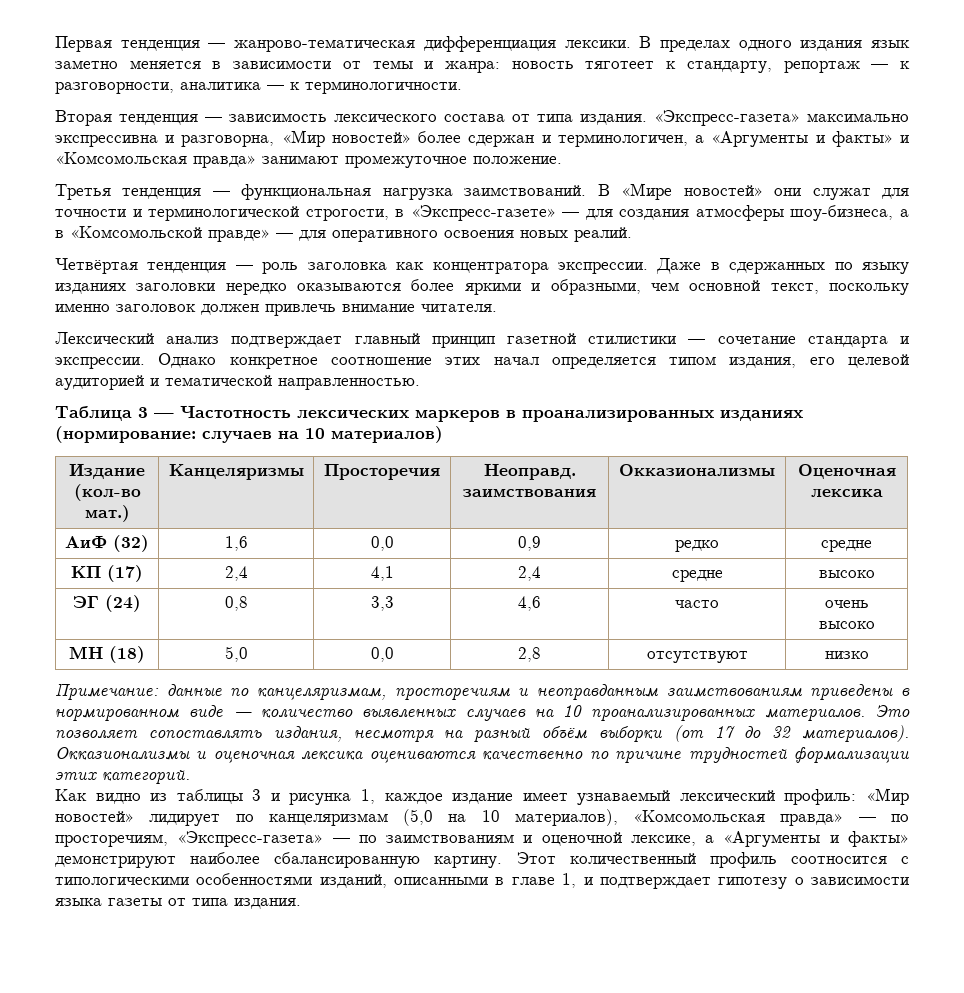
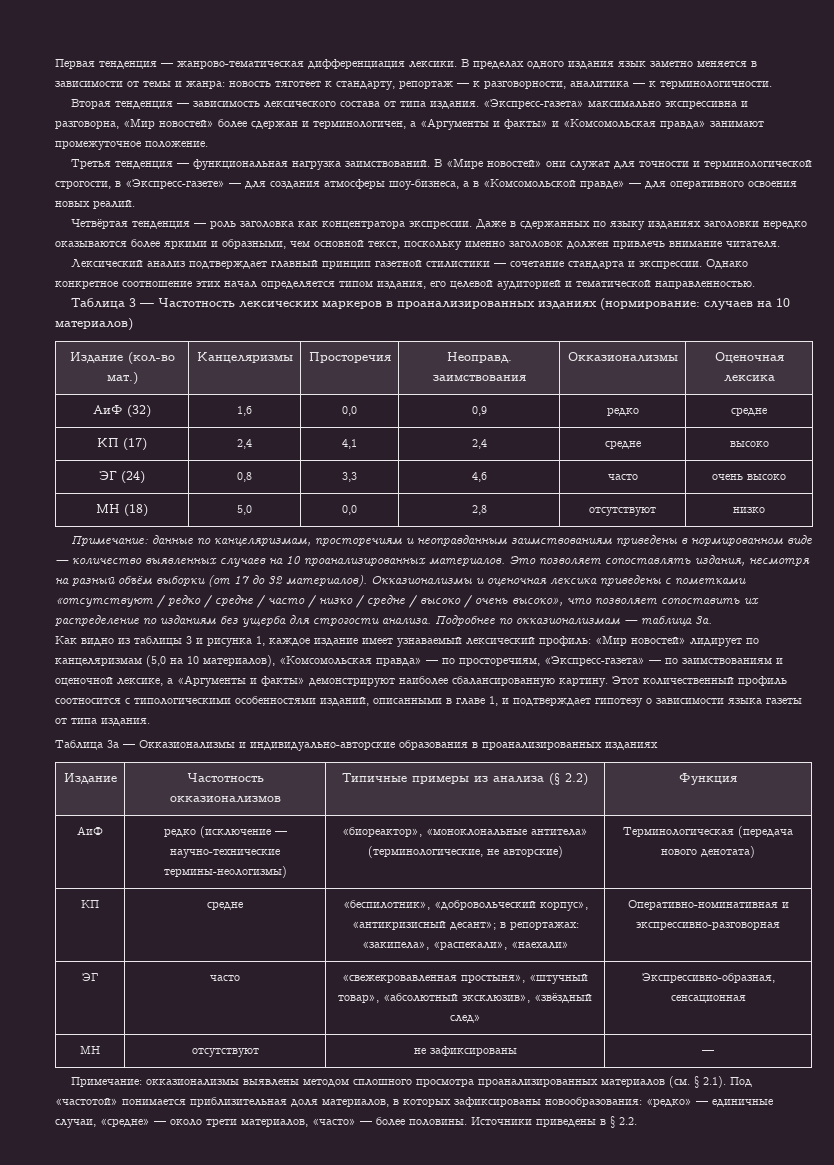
- Окказионализмы и оценочная лексика оцениваются качественно по причине трудностей формализации этих категорий.
+ Окказионализмы и оценочная лексика приведены с пометками «отсутствуют / редко / средне / часто / низко / средне / высоко / очень высоко», что позволяет сопоставить их распределение по изданиям без ущерба для строгости анализа. Подробнее по окказионализмам — таблица 3а.
+ Таблица 3а — Окказионализмы и индивидуально-авторские образования в проанализированных изданиях
+ Издание | Частотность окказионализмов | Типичные примеры из анализа (§ 2.2) | Функция
+ АиФ | редко (исключение — научно-технические термины-неологизмы) | «биореактор», «моноклональные антитела» (терминологические, не авторские) | Терминологическая (передача нового денотата)
+ КП | средне | «беспилотник», «добровольческий корпус», «антикризисный десант»; в репортажах: «закипела», «распекали», «наехали» | Оперативно-номинативная и экспрессивно-разговорная
+ ЭГ | часто | «свежекровавленная простыня», «штучный товар», «абсолютный эксклюзив», «звёздный след» | Экспрессивно-образная, сенсационная
+ МН | отсутствуют | не зафиксированы | —
+ Примечание: окказионализмы выявлены методом сплошного просмотра проанализированных материалов (см. § 2.1). Под «частотой» понимается приблизительная доля материалов, в которых зафиксированы новообразования: «редко» — единичные случаи, «средне» — около трети материалов, «часто» — более половины. Источники приведены в § 2.2.

